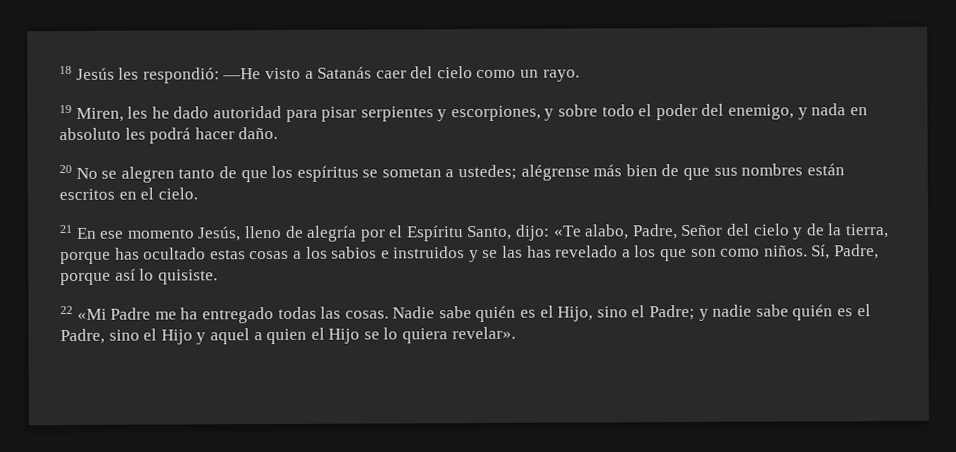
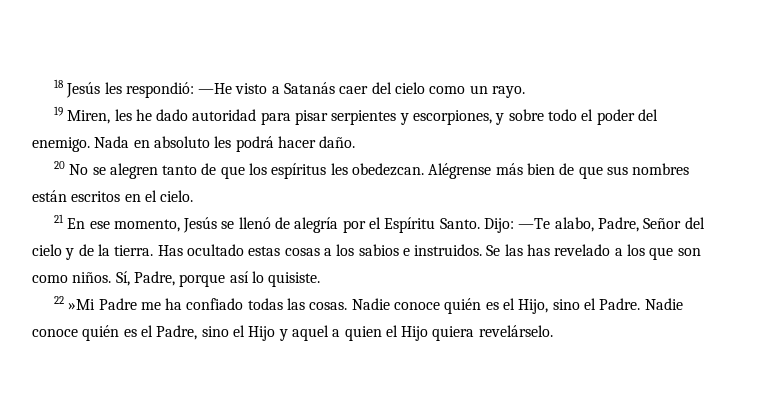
- 19 Miren, les he dado autoridad para pisar serpientes y escorpiones, y sobre todo el poder del enemigo, y nada en absoluto les podrá hacer daño.
+ 19 Miren, les he dado autoridad para pisar serpientes y escorpiones, y sobre todo el poder del enemigo. Nada en absoluto les podrá hacer daño.
- 20 No se alegren tanto de que los espíritus se sometan a ustedes; alégrense más bien de que sus nombres están escritos en el cielo.
+ 20 No se alegren tanto de que los espíritus les obedezcan. Alégrense más bien de que sus nombres están escritos en el cielo.
- 21 En ese momento Jesús, lleno de alegría por el Espíritu Santo, dijo: «Te alabo, Padre, Señor del cielo y de la tierra, porque has ocultado estas cosas a los sabios e instruidos y se las has revelado a los que son como niños.
+ 21 En ese momento, Jesús se llenó de alegría por el Espíritu Santo. Dijo: —Te alabo, Padre, Señor del cielo y de la tierra. Has ocultado estas cosas a los sabios e instruidos. Se las has revelado a los que son como niños.
- 22 «Mi Padre me ha entregado todas las cosas.
+ 22 »Mi Padre me ha confiado todas las cosas.
- Nadie sabe quién es el Hijo, sino el Padre; y nadie sabe quién es el Padre, sino el Hijo y aquel a quien el Hijo se lo quiera revelar».
+ Nadie conoce quién es el Hijo, sino el Padre. Nadie conoce quién es el Padre, sino el Hijo y aquel a quien el Hijo quiera revelárselo.

